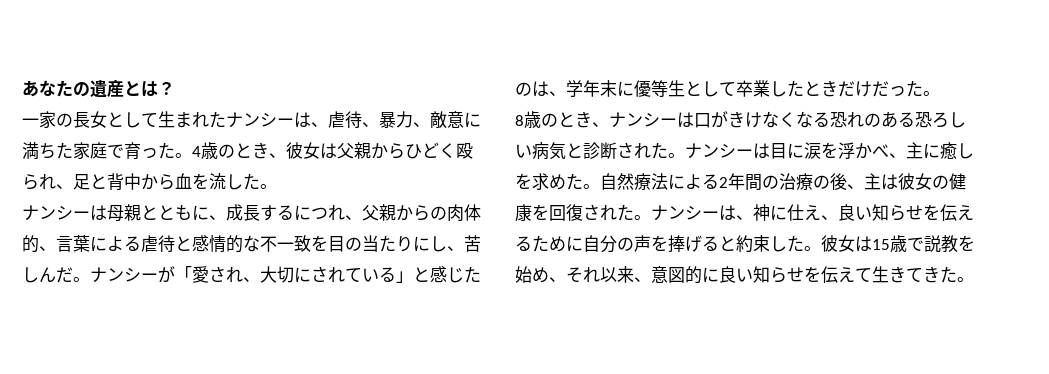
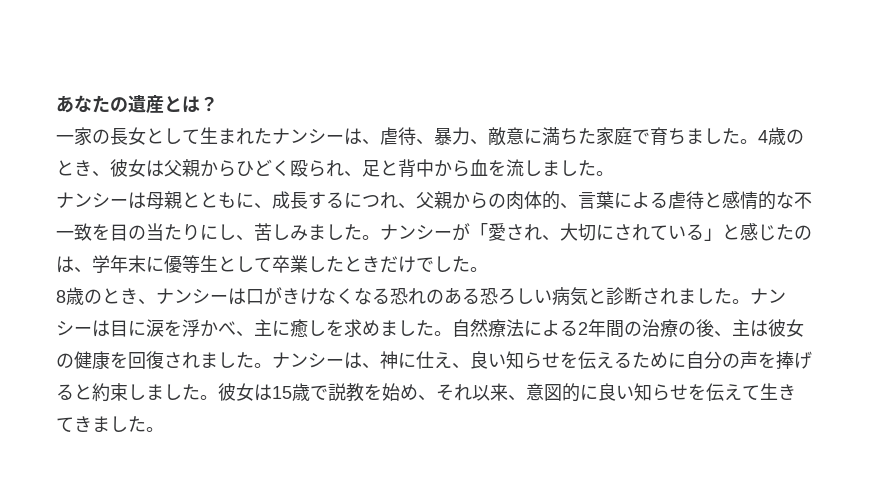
- 一家の長女として生まれたナンシーは、虐待、暴力、敵意に満ちた家庭で育った。
+ 一家の長女として生まれたナンシーは、虐待、暴力、敵意に満ちた家庭で育ちました。
- 4歳のとき、彼女は父親からひどく殴られ、足と背中から血を流した。
+ 4歳のとき、彼女は父親からひどく殴られ、足と背中から血を流しました。
- ナンシーは母親とともに、成長するにつれ、父親からの肉体的、言葉による虐待と感情的な不一致を目の当たりにし、苦しんだ。
+ ナンシーは母親とともに、成長するにつれ、父親からの肉体的、言葉による虐待と感情的な不一致を目の当たりにし、苦しみました。
- ナンシーが「愛され、大切にされている」と感じたのは、学年末に優等生として卒業したときだけだった。
+ ナンシーが「愛され、大切にされている」と感じたのは、学年末に優等生として卒業したときだけでした。
- 8歳のとき、ナンシーは口がきけなくなる恐れのある恐ろしい病気と診断された。
+ 8歳のとき、ナンシーは口がきけなくなる恐れのある恐ろしい病気と診断されました。
- ナンシーは目に涙を浮かべ、主に癒しを求めた。
+ ナンシーは目に涙を浮かべ、主に癒しを求めました。
- 自然療法による2年間の治療の後、主は彼女の健康を回復された。
+ 自然療法による2年間の治療の後、主は彼女の健康を回復されました。
- ナンシーは、神に仕え、良い知らせを伝えるために自分の声を捧げると約束した。
+ ナンシーは、神に仕え、良い知らせを伝えるために自分の声を捧げると約束しました。
- 彼女は15歳で説教を始め、それ以来、意図的に良い知らせを伝えて生きてきた。
+ 彼女は15歳で説教を始め、それ以来、意図的に良い知らせを伝えて生きてきました。

